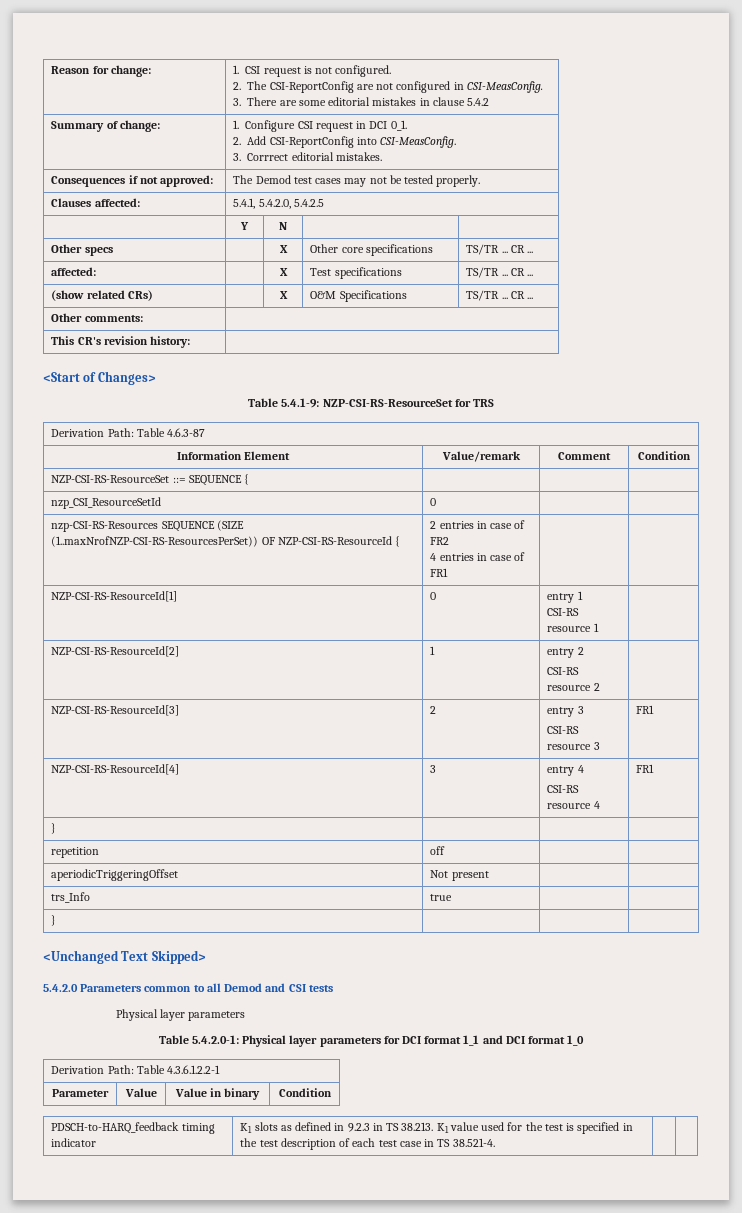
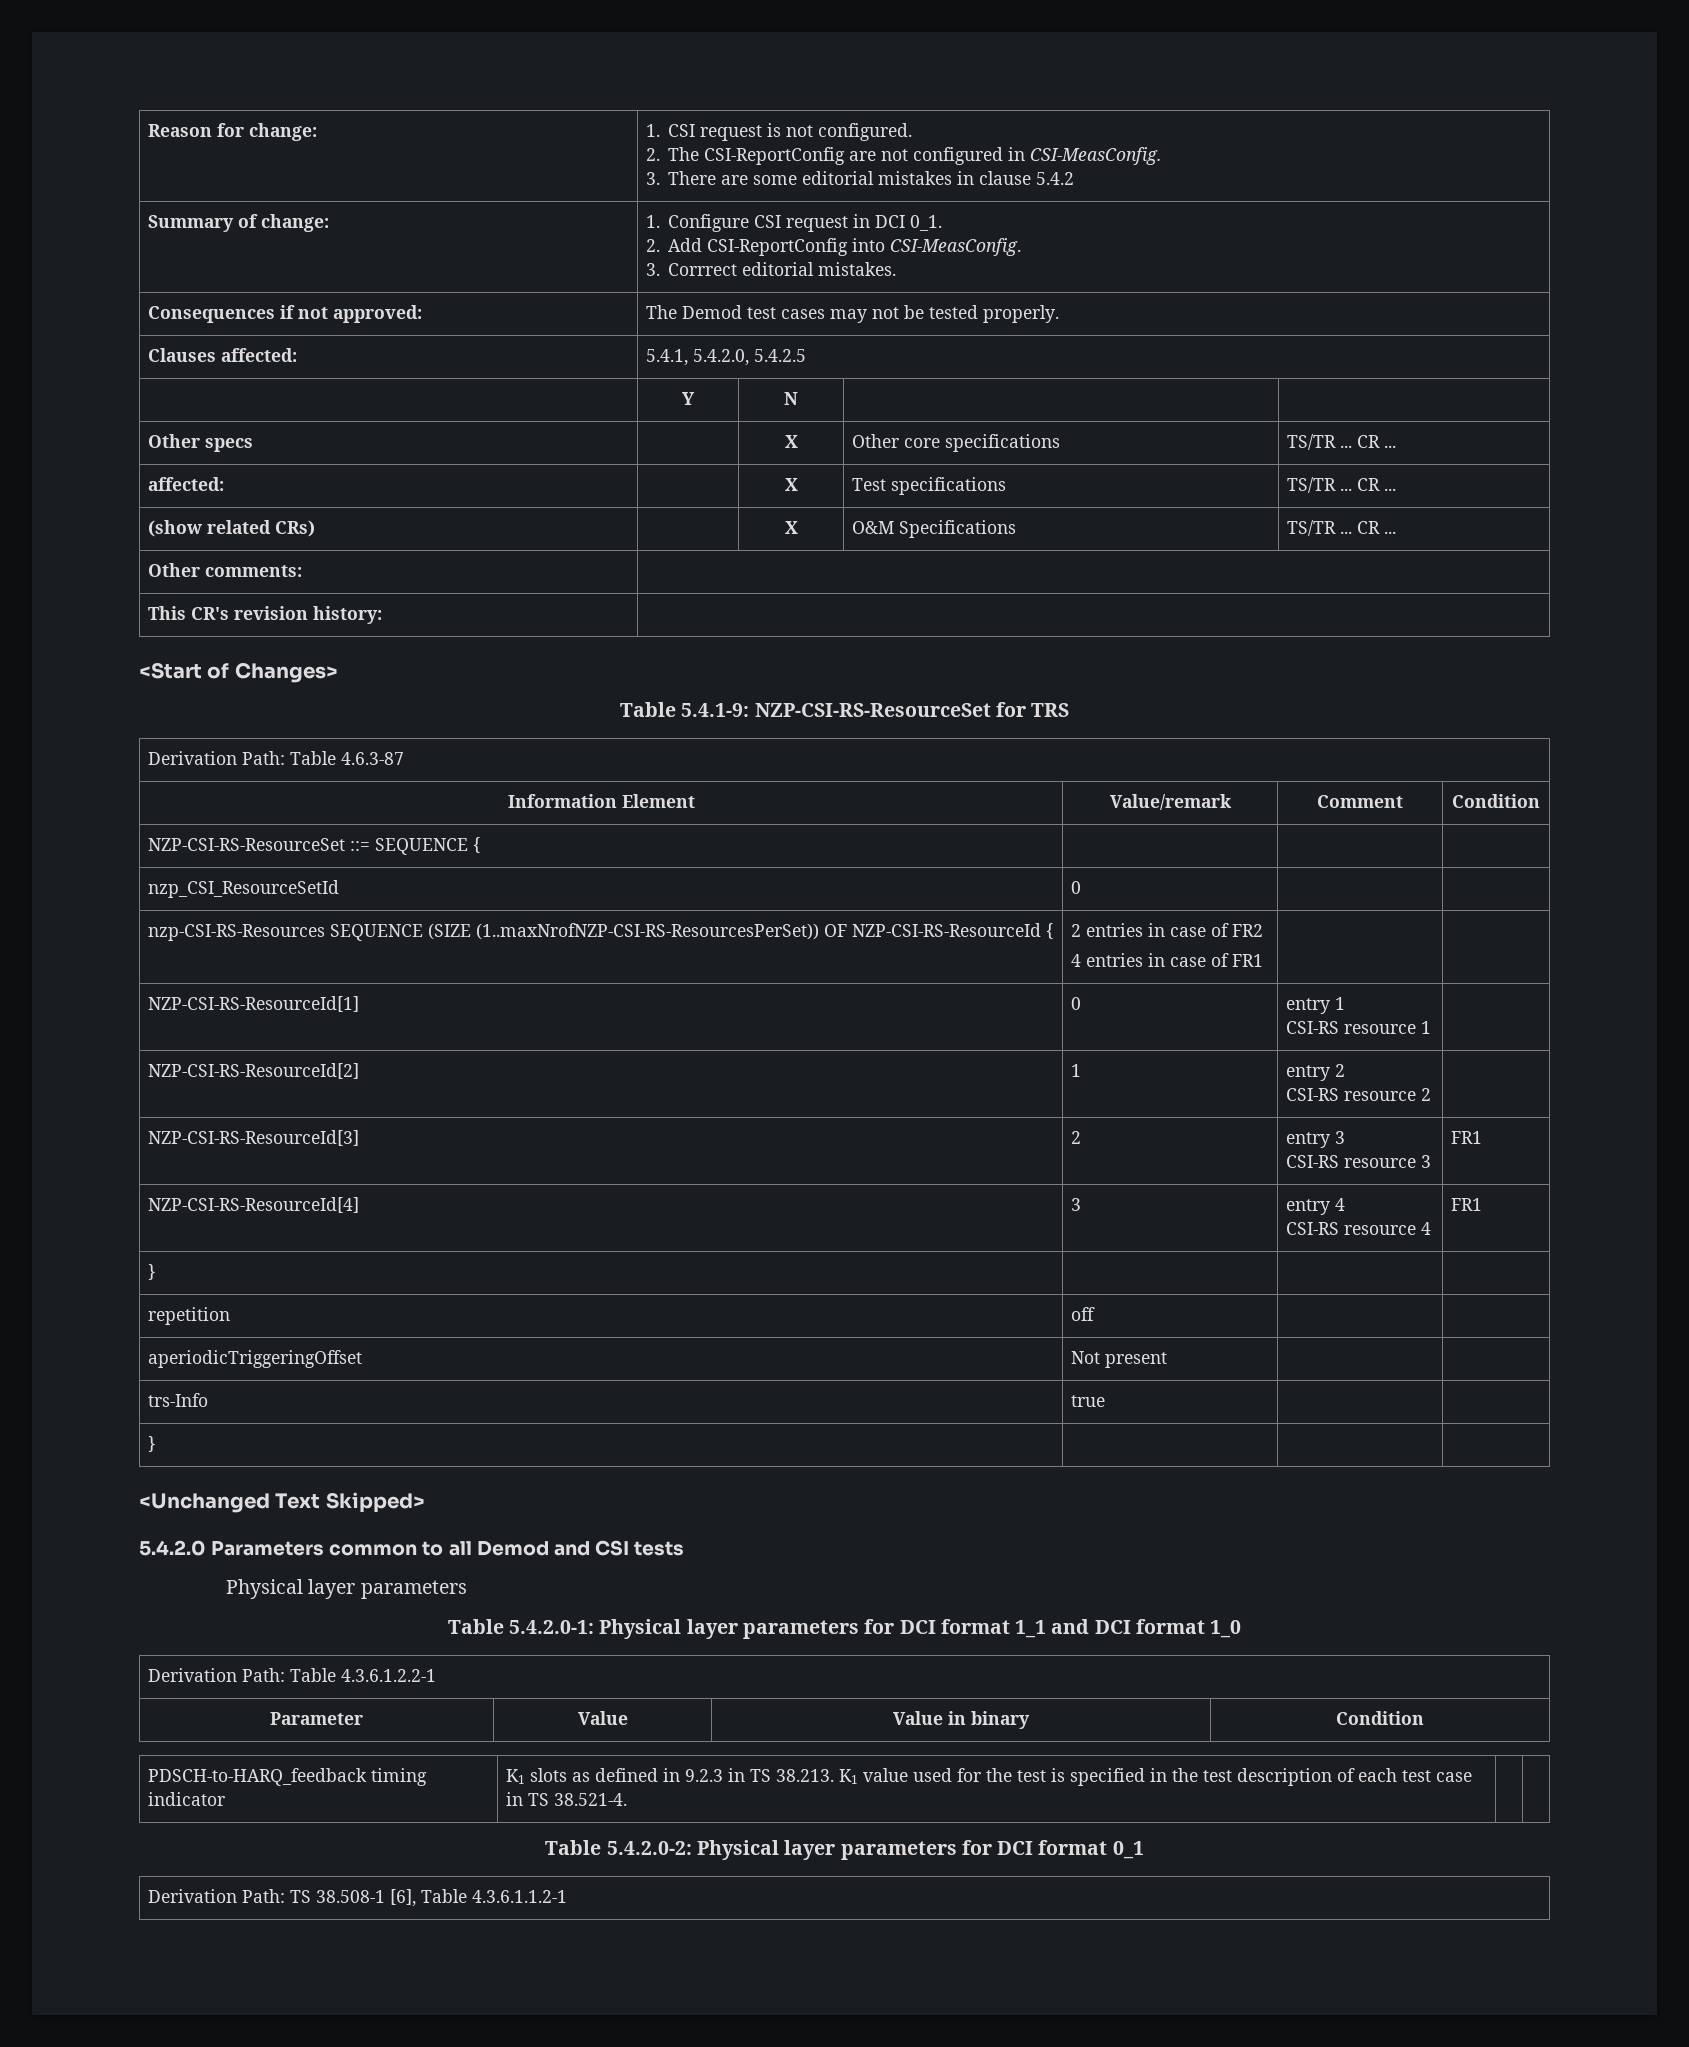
- trs_Info | true | |
+ trs-Info | true | |
+ Table 5.4.2.0-2: Physical layer parameters for DCI format 0_1
+ Derivation Path: TS 38.508-1 [6], Table 4.3.6.1.1.2-1

